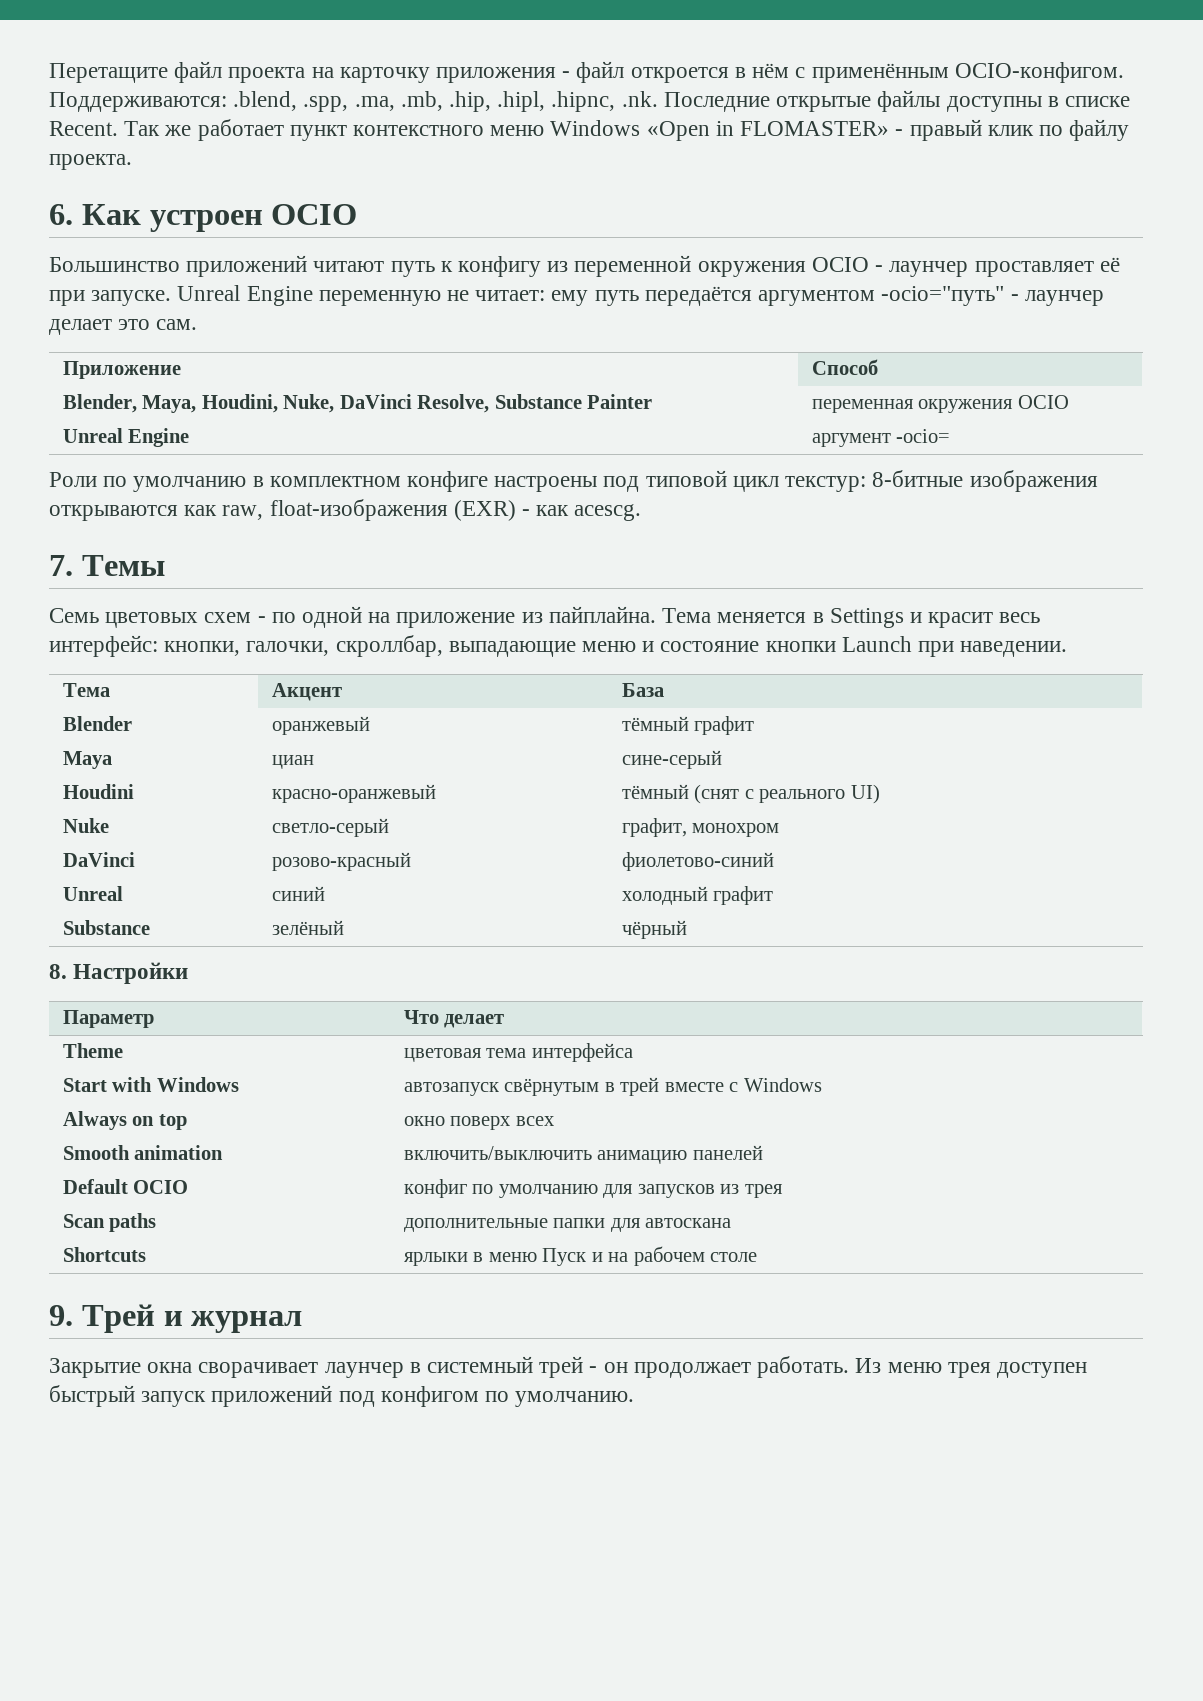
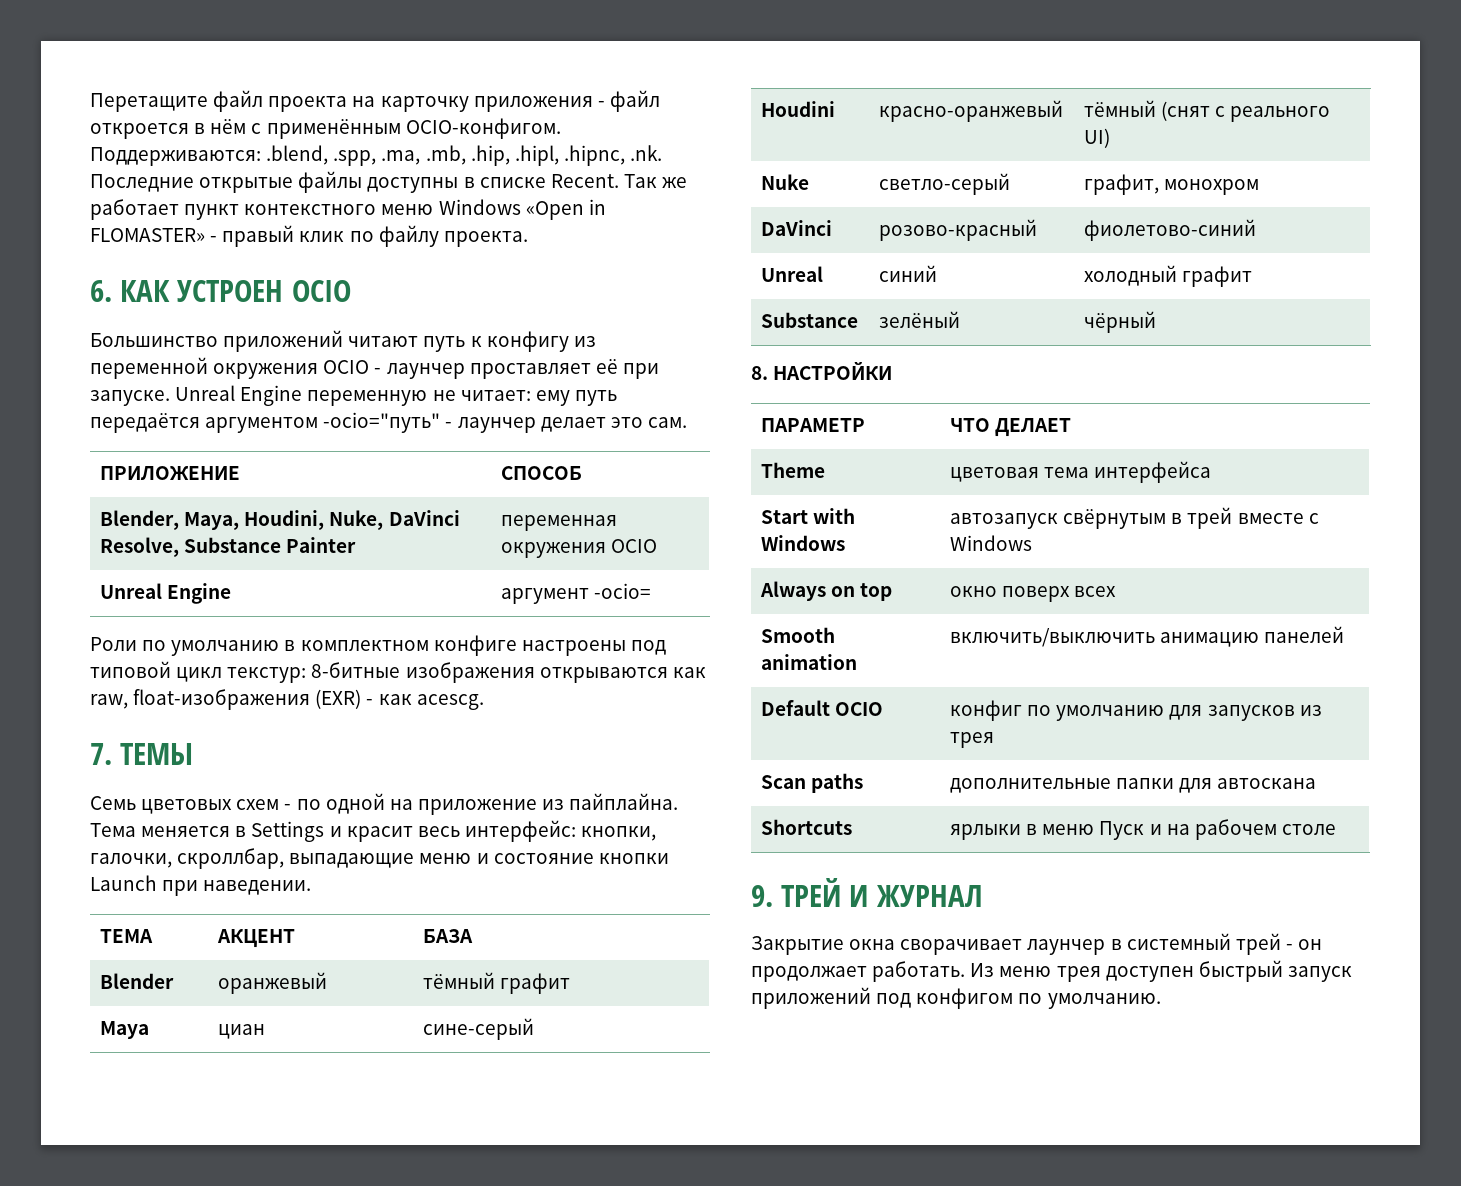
- 6. Как устроен OCIO
+ 6. КАК УСТРОЕН OCIO
- Приложение | Способ
+ ПРИЛОЖЕНИЕ | СПОСОБ
- 7. Темы
+ 7. ТЕМЫ
- Тема | Акцент | База
+ ТЕМА | АКЦЕНТ | БАЗА
- 8. Настройки
- Параметр | Что делает
+ 8. НАСТРОЙКИ
+ ПАРАМЕТР | ЧТО ДЕЛАЕТ
- 9. Трей и журнал
+ 9. ТРЕЙ И ЖУРНАЛ

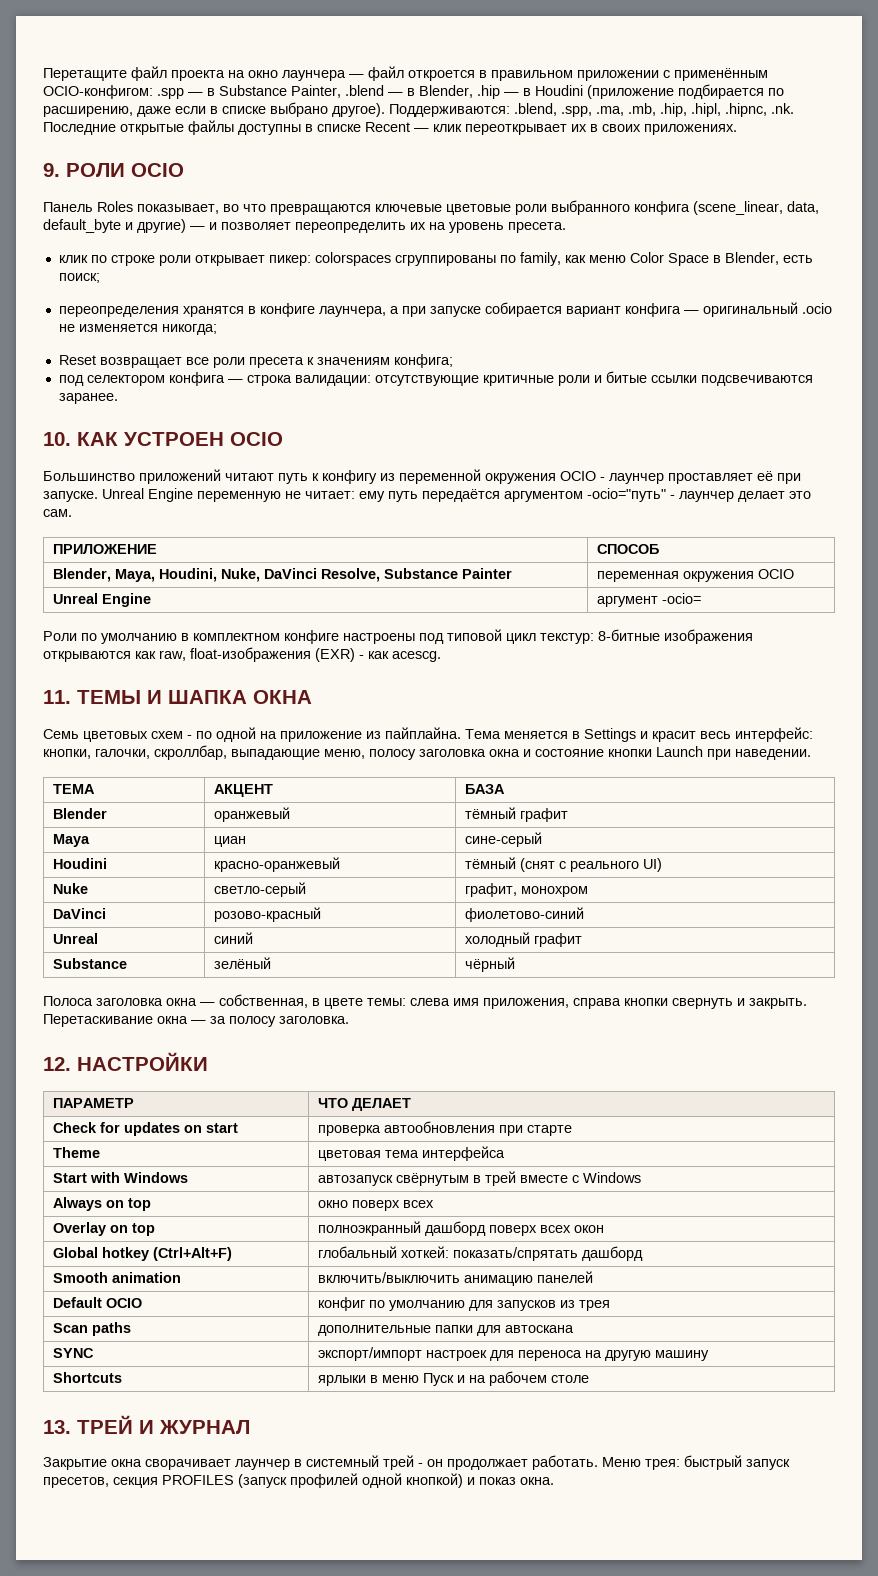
- Перетащите файл проекта на карточку приложения - файл откроется в нём с применённым OCIO-конфигом.
+ Перетащите файл проекта на окно лаунчера — файл откроется в правильном приложении с применённым OCIO-конфигом: .spp — в Substance Painter, .blend — в Blender, .hip — в Houdini (приложение подбирается по расширению, даже если в списке выбрано другое).
- Поддерживаются: .blend, .spp, .ma, .mb, .hip, .hipl, .hipnc, .nk. Последние открытые файлы доступны в списке Recent. Так же работает пункт контекстного меню Windows «Open in FLOMASTER» - правый клик по файлу проекта.
- 6. КАК УСТРОЕН OCIO
+ Поддерживаются: .blend, .spp, .ma, .mb, .hip, .hipl, .hipnc, .nk. Последние открытые файлы доступны в списке Recent — клик переоткрывает их в своих приложениях.
+ 9. РОЛИ OCIO
+ Панель Roles показывает, во что превращаются ключевые цветовые роли выбранного конфига (scene_linear, data, default_byte и другие) — и позволяет переопределить их на уровень пресета.
+ клик по строке роли открывает пикер: colorspaces сгруппированы по family, как меню Color Space в Blender, есть поиск;
+ переопределения хранятся в конфиге лаунчера, а при запуске собирается вариант конфига — оригинальный .ocio не изменяется никогда;
+ Reset возвращает все роли пресета к значениям конфига;
+ под селектором конфига — строка валидации: отсутствующие критичные роли и битые ссылки подсвечиваются заранее.
+ 10. КАК УСТРОЕН OCIO
- 7. ТЕМЫ
+ 11. ТЕМЫ И ШАПКА ОКНА
- Тема меняется в Settings и красит весь интерфейс: кнопки, галочки, скроллбар, выпадающие меню и состояние кнопки Launch при наведении.
+ Тема меняется в Settings и красит весь интерфейс: кнопки, галочки, скроллбар, выпадающие меню, полосу заголовка окна и состояние кнопки Launch при наведении.
- 8. НАСТРОЙКИ
+ Полоса заголовка окна — собственная, в цвете темы: слева имя приложения, справа кнопки свернуть и закрыть. Перетаскивание окна — за полосу заголовка.
+ 12. НАСТРОЙКИ
  ПАРАМЕТР | ЧТО ДЕЛАЕТ
+ Check for updates on start | проверка автообновления при старте
+ Overlay on top | полноэкранный дашборд поверх всех окон
+ Global hotkey (Ctrl+Alt+F) | глобальный хоткей: показать/спрятать дашборд
+ SYNC | экспорт/импорт настроек для переноса на другую машину
- 9. ТРЕЙ И ЖУРНАЛ
+ 13. ТРЕЙ И ЖУРНАЛ
- Из меню трея доступен быстрый запуск приложений под конфигом по умолчанию.
+ Меню трея: быстрый запуск пресетов, секция PROFILES (запуск профилей одной кнопкой) и показ окна.

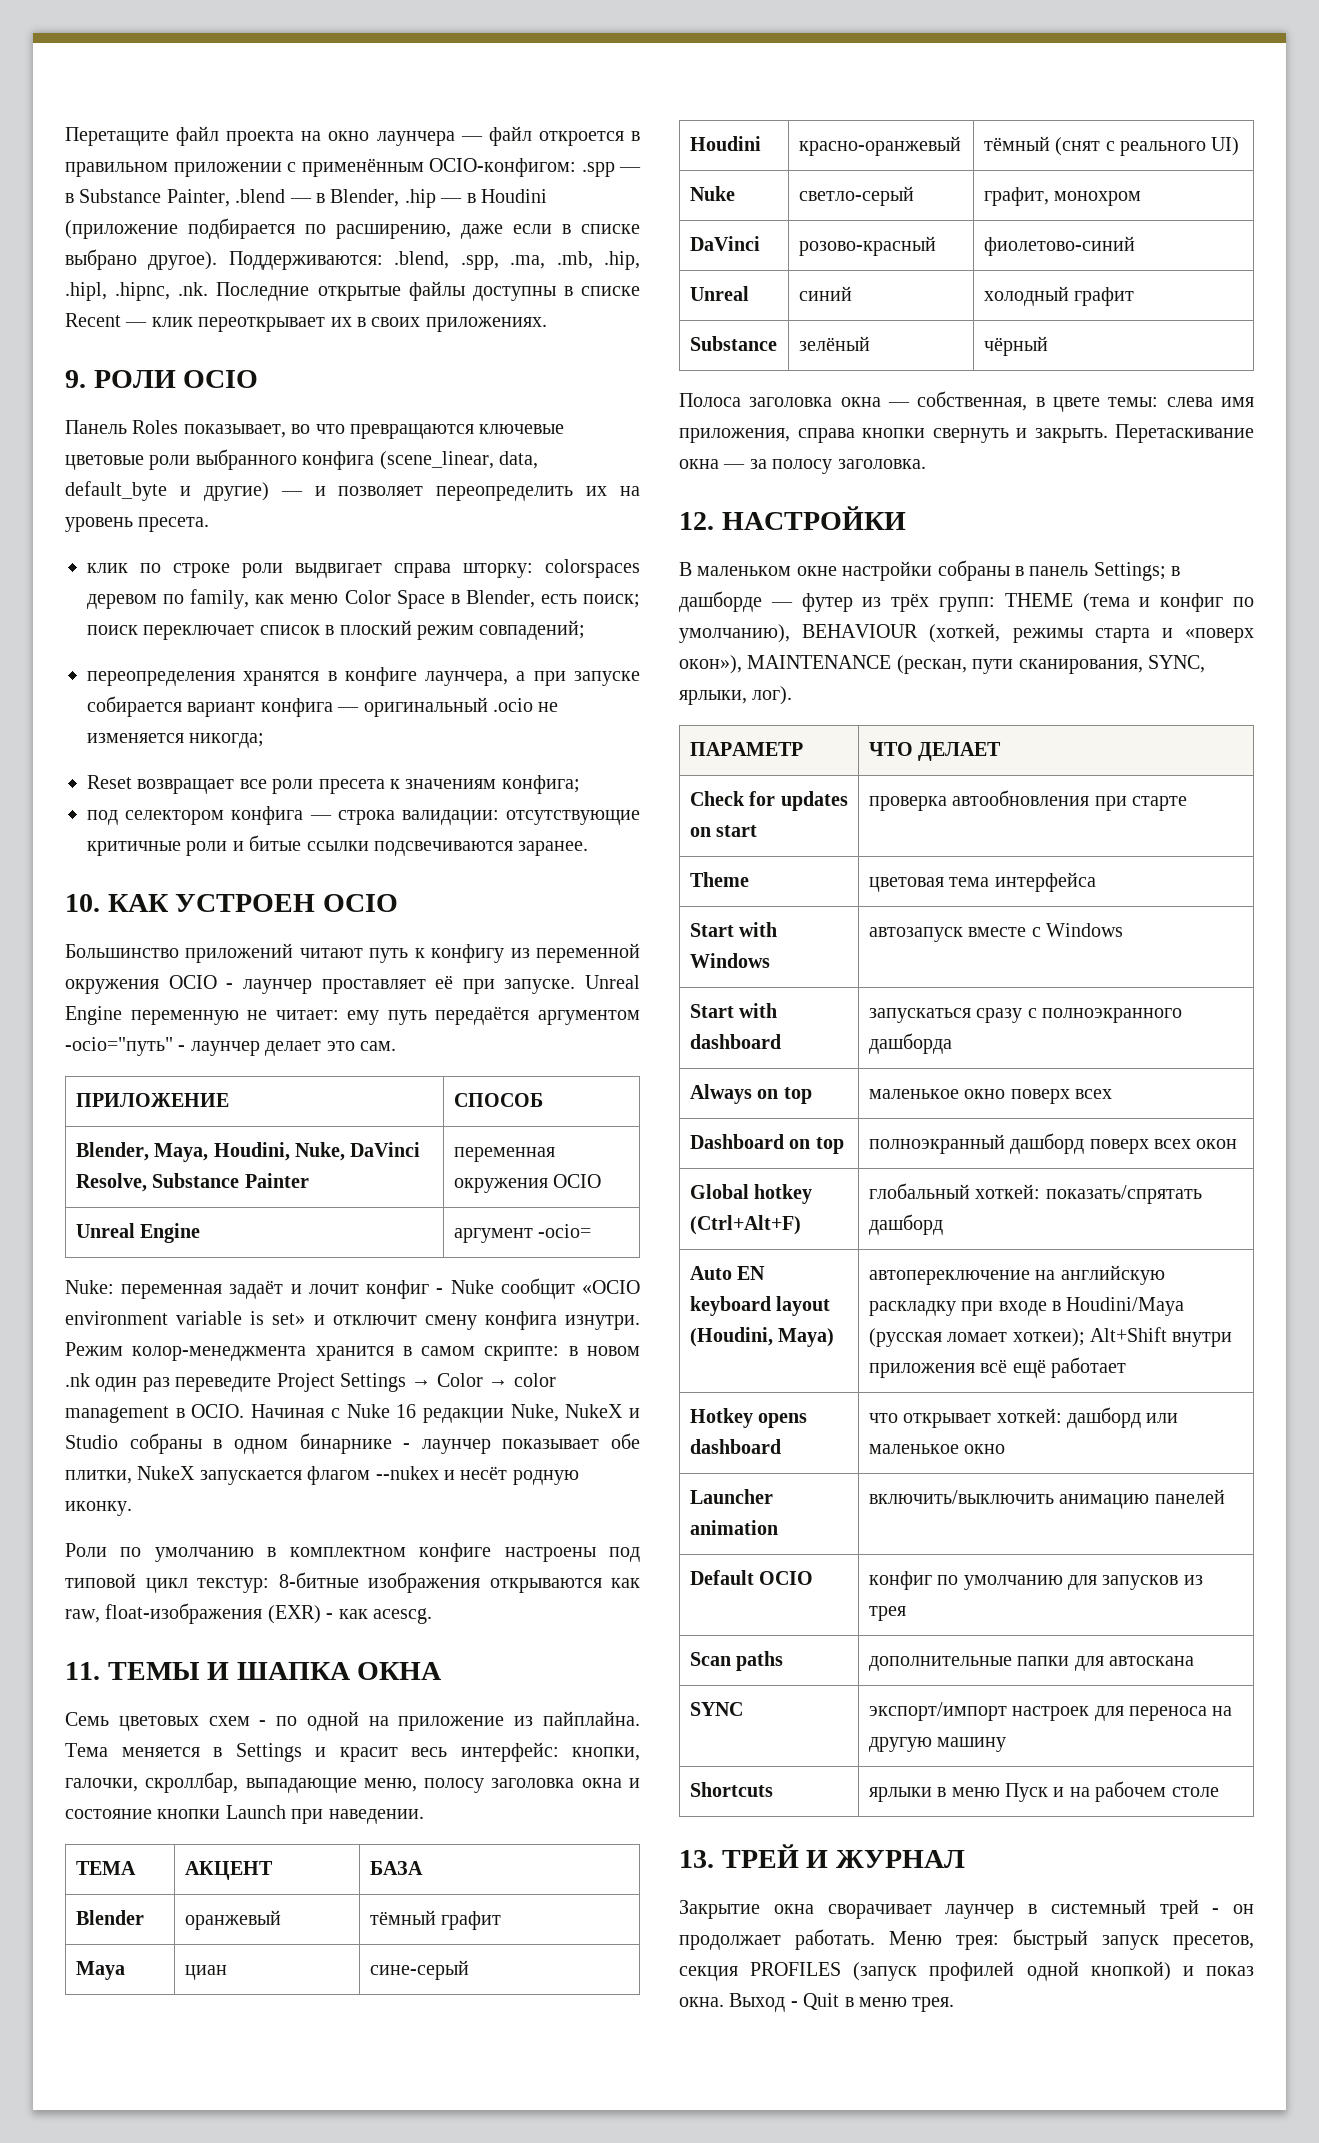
- клик по строке роли открывает пикер: colorspaces сгруппированы по family, как меню Color Space в Blender, есть поиск;
+ клик по строке роли выдвигает справа шторку: colorspaces деревом по family, как меню Color Space в Blender, есть поиск; поиск переключает список в плоский режим совпадений;
+ Nuke: переменная задаёт и лочит конфиг - Nuke сообщит «OCIO environment variable is set» и отключит смену конфига изнутри. Режим колор-менеджмента хранится в самом скрипте: в новом .nk один раз переведите Project Settings → Color → color management в OCIO. Начиная с Nuke 16 редакции Nuke, NukeX и Studio собраны в одном бинарнике - лаунчер показывает обе плитки, NukeX запускается флагом --nukex и несёт родную иконку.
+ В маленьком окне настройки собраны в панель Settings; в дашборде — футер из трёх групп: THEME (тема и конфиг по умолчанию), BEHAVIOUR (хоткей, режимы старта и «поверх окон»), MAINTENANCE (рескан, пути сканирования, SYNC, ярлыки, лог).
- Start with Windows | автозапуск свёрнутым в трей вместе с Windows
+ Start with Windows | автозапуск вместе с Windows
+ Start with dashboard | запускаться сразу с полноэкранного дашборда
- Always on top | окно поверх всех
+ Always on top | маленькое окно поверх всех
- Overlay on top | полноэкранный дашборд поверх всех окон
+ Dashboard on top | полноэкранный дашборд поверх всех окон
- Smooth animation | включить/выключить анимацию панелей
+ Auto EN keyboard layout (Houdini, Maya) | автопереключение на английскую раскладку при входе в Houdini/Maya (русская ломает хоткеи); Alt+Shift внутри приложения всё ещё работает
+ Hotkey opens dashboard | что открывает хоткей: дашборд или маленькое окно
+ Launcher animation | включить/выключить анимацию панелей
+ Выход - Quit в меню трея.

